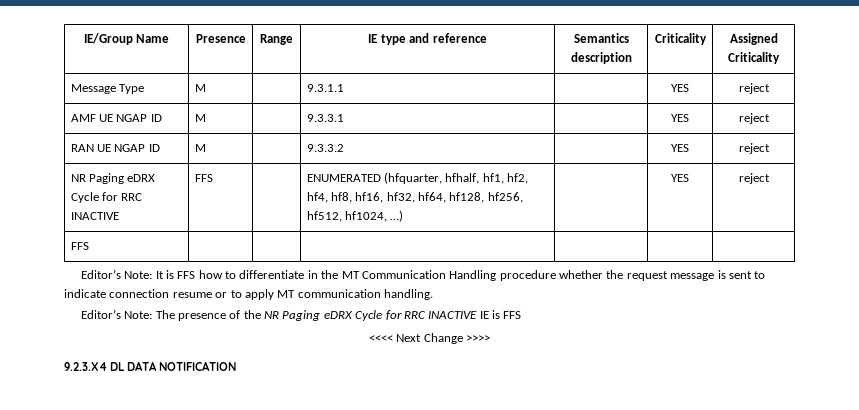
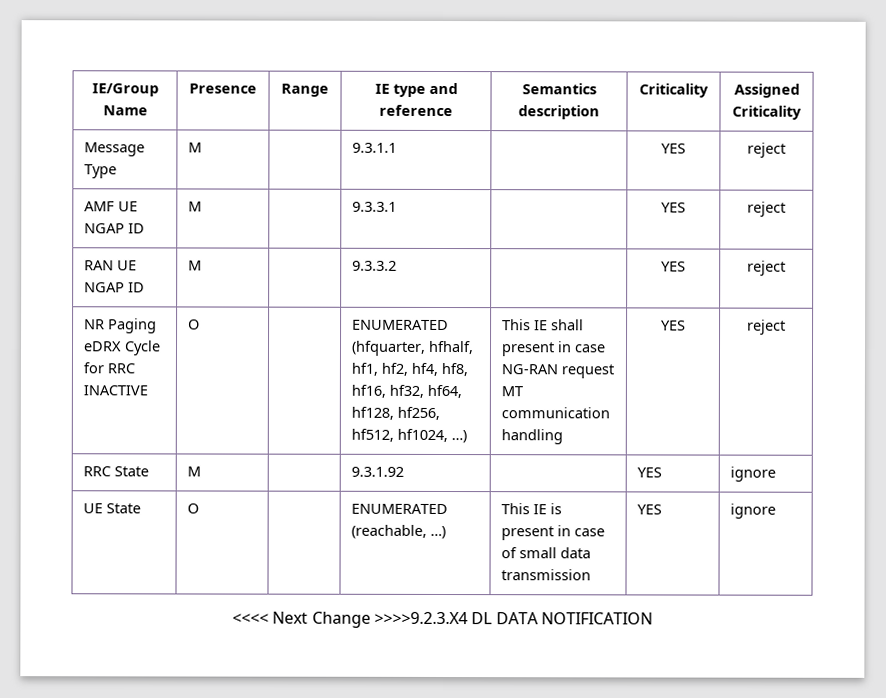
- NR Paging eDRX Cycle for RRC INACTIVE | FFS | | ENUMERATED (hfquarter, hfhalf, hf1, hf2, hf4, hf8, hf16, hf32, hf64, hf128, hf256, hf512, hf1024, …) | | YES | reject
- FFS | | | | | |
- Editor’s Note: It is FFS how to differentiate in the MT Communication Handling procedure whether the request message is sent to indicate connection resume or to apply MT communication handling.
- Editor’s Note: The presence of the NR Paging eDRX Cycle for RRC INACTIVE IE is FFS
+ NR Paging eDRX Cycle for RRC INACTIVE | O | | ENUMERATED (hfquarter, hfhalf, hf1, hf2, hf4, hf8, hf16, hf32, hf64, hf128, hf256, hf512, hf1024, …) | This IE shall present in case NG-RAN request MT communication handling | YES | reject
+ RRC State | M | | 9.3.1.92 | | YES | ignore
+ UE State | O | | ENUMERATED (reachable, …) | This IE is present in case of small data transmission | YES | ignore
- <<<< Next Change >>>>
- 9.2.3.X4 DL DATA NOTIFICATION
+ <<<< Next Change >>>>9.2.3.X4 DL DATA NOTIFICATION

